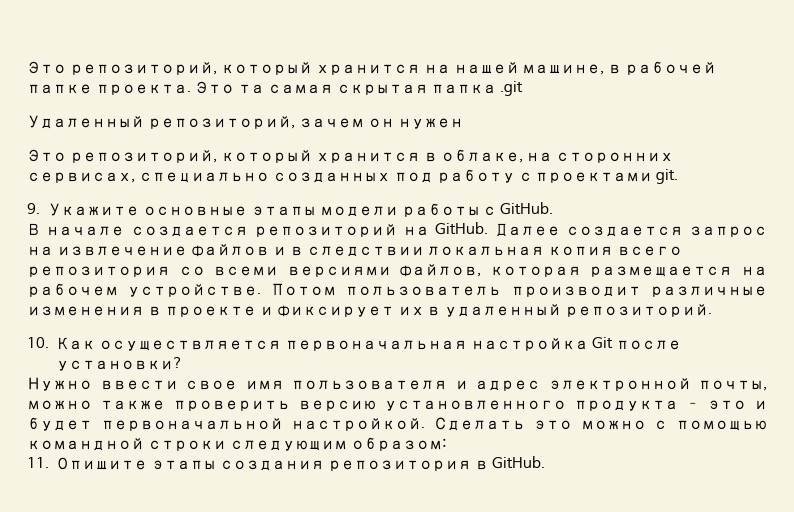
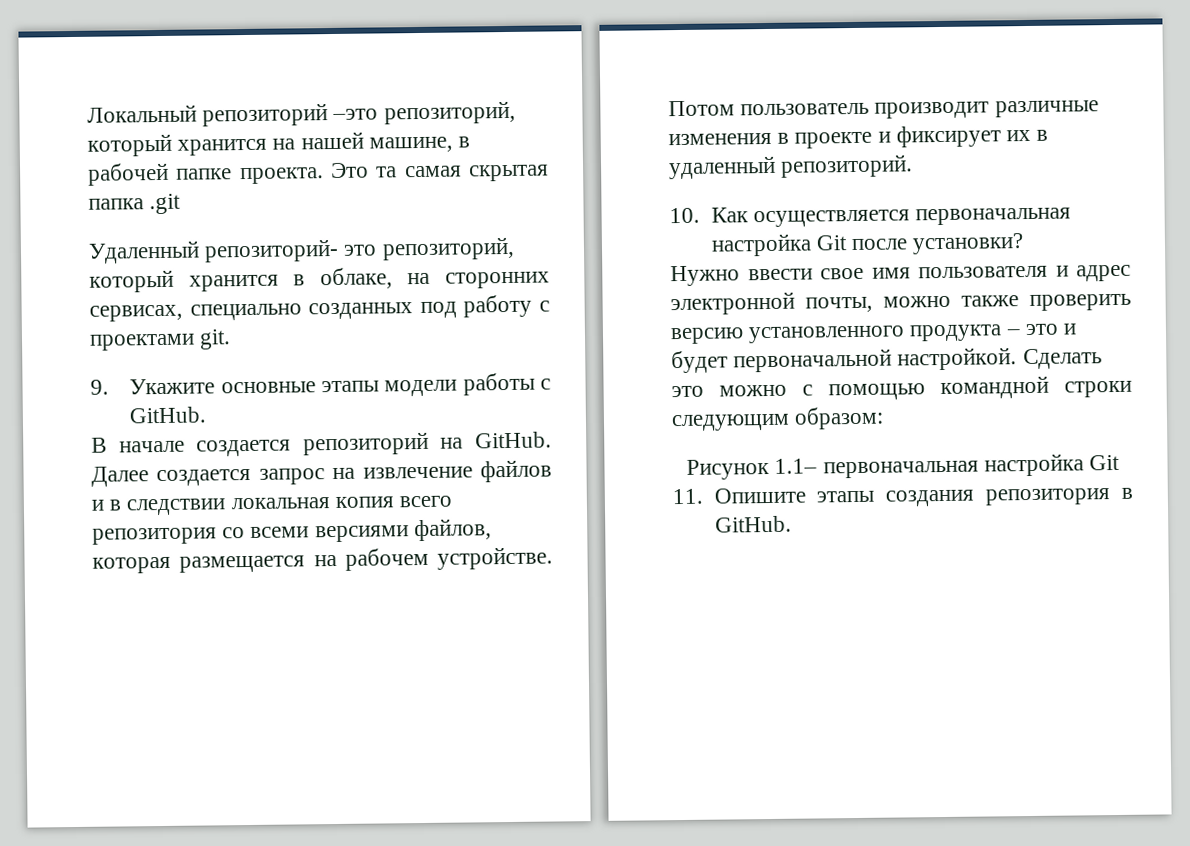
- Это репозиторий, который хранится на нашей машине, в рабочей папке проекта.
+ Локальный репозиторий –это репозиторий, который хранится на нашей машине, в рабочей папке проекта.
- Удаленный репозиторий, зачем он нужен
- Это репозиторий, который хранится в облаке, на сторонних сервисах, специально созданных под работу с проектами git.
+ Удаленный репозиторий- это репозиторий, который хранится в облаке, на сторонних сервисах, специально созданных под работу с проектами git.
+ Рисунок 1.1– первоначальная настройка Git

